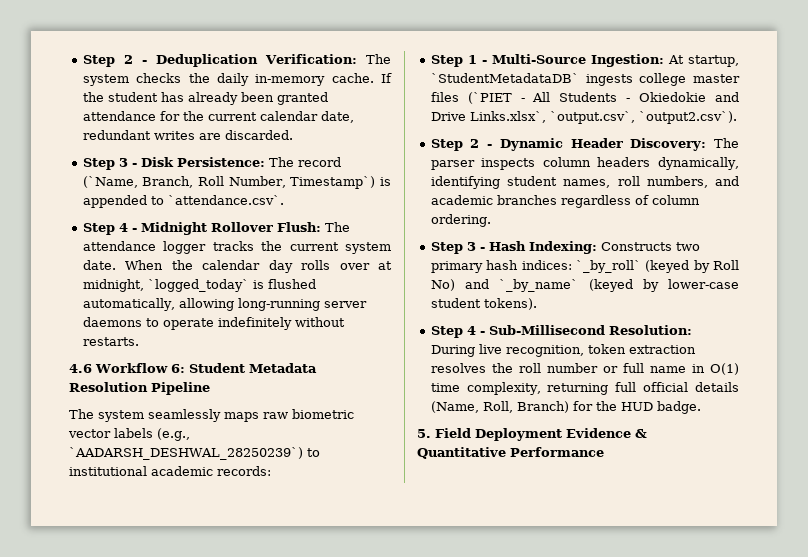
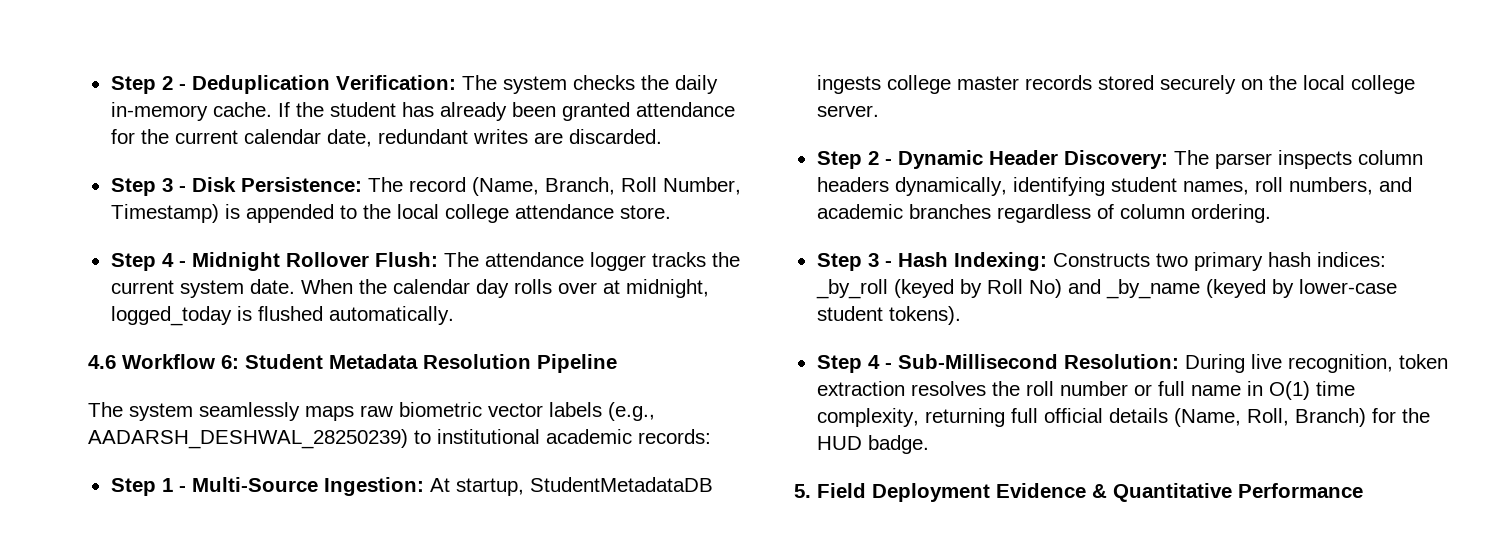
- Step 3 - Disk Persistence: The record (`Name, Branch, Roll Number, Timestamp`) is appended to `attendance.csv`.
+ Step 3 - Disk Persistence: The record (Name, Branch, Roll Number, Timestamp) is appended to the local college attendance store.
- When the calendar day rolls over at midnight, `logged_today` is flushed automatically, allowing long-running server daemons to operate indefinitely without restarts.
+ When the calendar day rolls over at midnight, logged_today is flushed automatically.
- The system seamlessly maps raw biometric vector labels (e.g., `AADARSH_DESHWAL_28250239`) to institutional academic records:
+ The system seamlessly maps raw biometric vector labels (e.g., AADARSH_DESHWAL_28250239) to institutional academic records:
- Step 1 - Multi-Source Ingestion: At startup, `StudentMetadataDB` ingests college master files (`PIET - All Students - Okiedokie and Drive Links.xlsx`, `output.csv`, `output2.csv`).
+ Step 1 - Multi-Source Ingestion: At startup, StudentMetadataDB ingests college master records stored securely on the local college server.
- Step 3 - Hash Indexing: Constructs two primary hash indices: `_by_roll` (keyed by Roll No) and `_by_name` (keyed by lower-case student tokens).
+ Step 3 - Hash Indexing: Constructs two primary hash indices: _by_roll (keyed by Roll No) and _by_name (keyed by lower-case student tokens).

